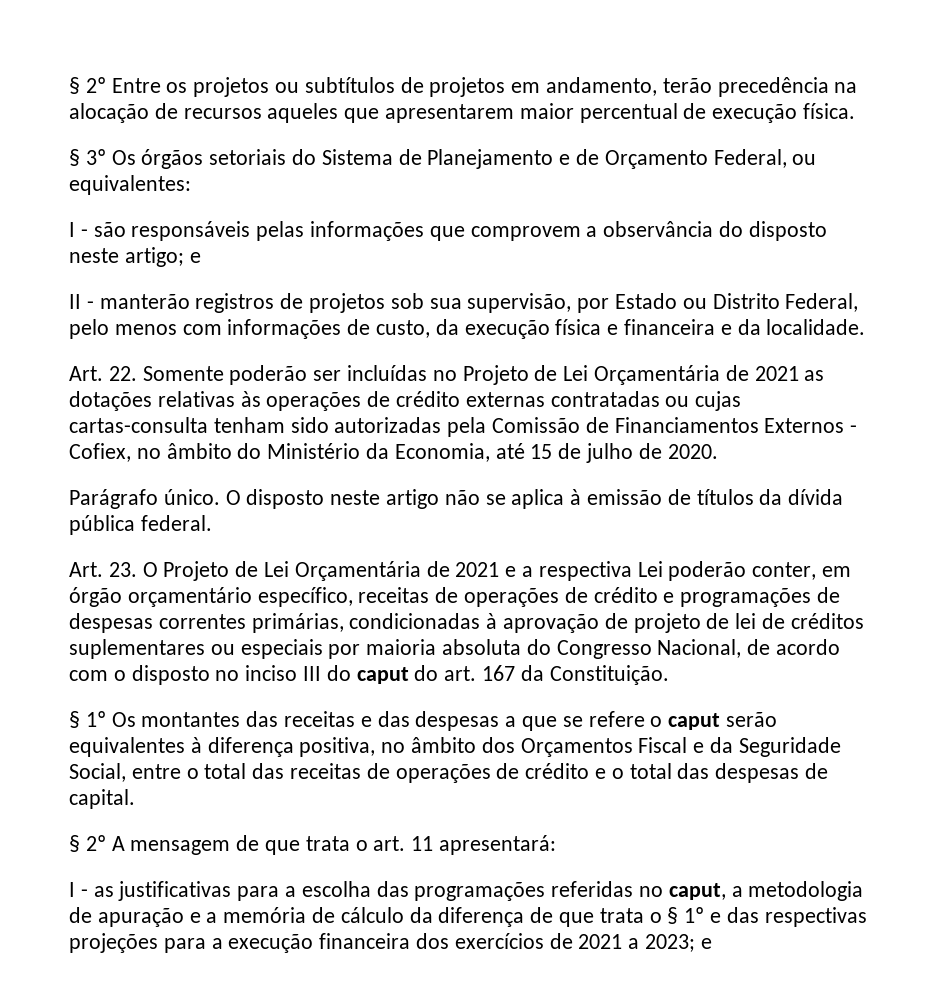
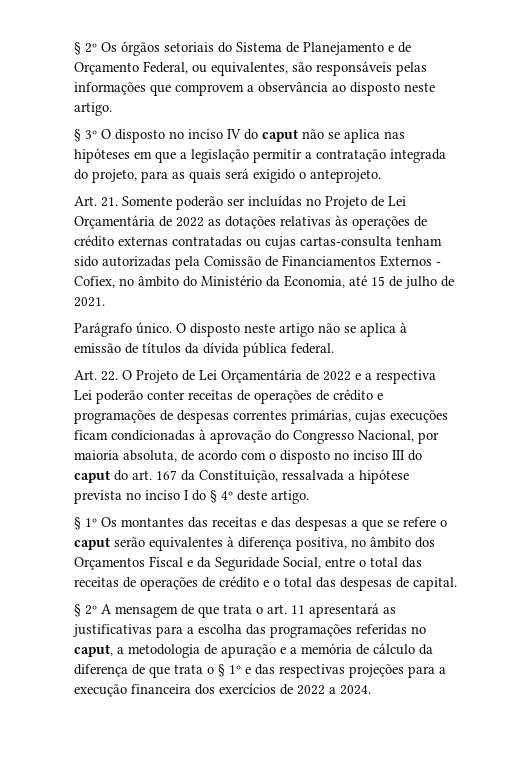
- § 2º Entre os projetos ou subtítulos de projetos em andamento, terão precedência na alocação de recursos aqueles que apresentarem maior percentual de execução física.
- § 3º Os órgãos setoriais do Sistema de Planejamento e de Orçamento Federal, ou equivalentes:
- I - são responsáveis pelas informações que comprovem a observância do disposto neste artigo; e
- II - manterão registros de projetos sob sua supervisão, por Estado ou Distrito Federal, pelo menos com informações de custo, da execução física e financeira e da localidade.
- Art. 22. Somente poderão ser incluídas no Projeto de Lei Orçamentária de 2021 as dotações relativas às operações de crédito externas contratadas ou cujas cartas-consulta tenham sido autorizadas pela Comissão de Financiamentos Externos - Cofiex, no âmbito do Ministério da Economia, até 15 de julho de 2020.
+ § 2º Os órgãos setoriais do Sistema de Planejamento e de Orçamento Federal, ou equivalentes, são responsáveis pelas informações que comprovem a observância ao disposto neste artigo.
+ § 3º O disposto no inciso IV do caput não se aplica nas hipóteses em que a legislação permitir a contratação integrada do projeto, para as quais será exigido o anteprojeto.
+ Art. 21. Somente poderão ser incluídas no Projeto de Lei Orçamentária de 2022 as dotações relativas às operações de crédito externas contratadas ou cujas cartas-consulta tenham sido autorizadas pela Comissão de Financiamentos Externos - Cofiex, no âmbito do Ministério da Economia, até 15 de julho de 2021.
- Art. 23. O Projeto de Lei Orçamentária de 2021 e a respectiva Lei poderão conter, em órgão orçamentário específico, receitas de operações de crédito e programações de despesas correntes primárias, condicionadas à aprovação de projeto de lei de créditos suplementares ou especiais por maioria absoluta do Congresso Nacional, de acordo com o disposto no inciso III do caput do art. 167 da Constituição.
+ Art. 22. O Projeto de Lei Orçamentária de 2022 e a respectiva Lei poderão conter receitas de operações de crédito e programações de despesas correntes primárias, cujas execuções ficam condicionadas à aprovação do Congresso Nacional, por maioria absoluta, de acordo com o disposto no inciso III do caput do art. 167 da Constituição, ressalvada a hipótese prevista no inciso I do § 4º deste artigo.
- § 2º A mensagem de que trata o art. 11 apresentará:
- I - as justificativas para a escolha das programações referidas no caput, a metodologia de apuração e a memória de cálculo da diferença de que trata o § 1º e das respectivas projeções para a execução financeira dos exercícios de 2021 a 2023; e
+ § 2º A mensagem de que trata o art. 11 apresentará as justificativas para a escolha das programações referidas no caput, a metodologia de apuração e a memória de cálculo da diferença de que trata o § 1º e das respectivas projeções para a execução financeira dos exercícios de 2022 a 2024.

